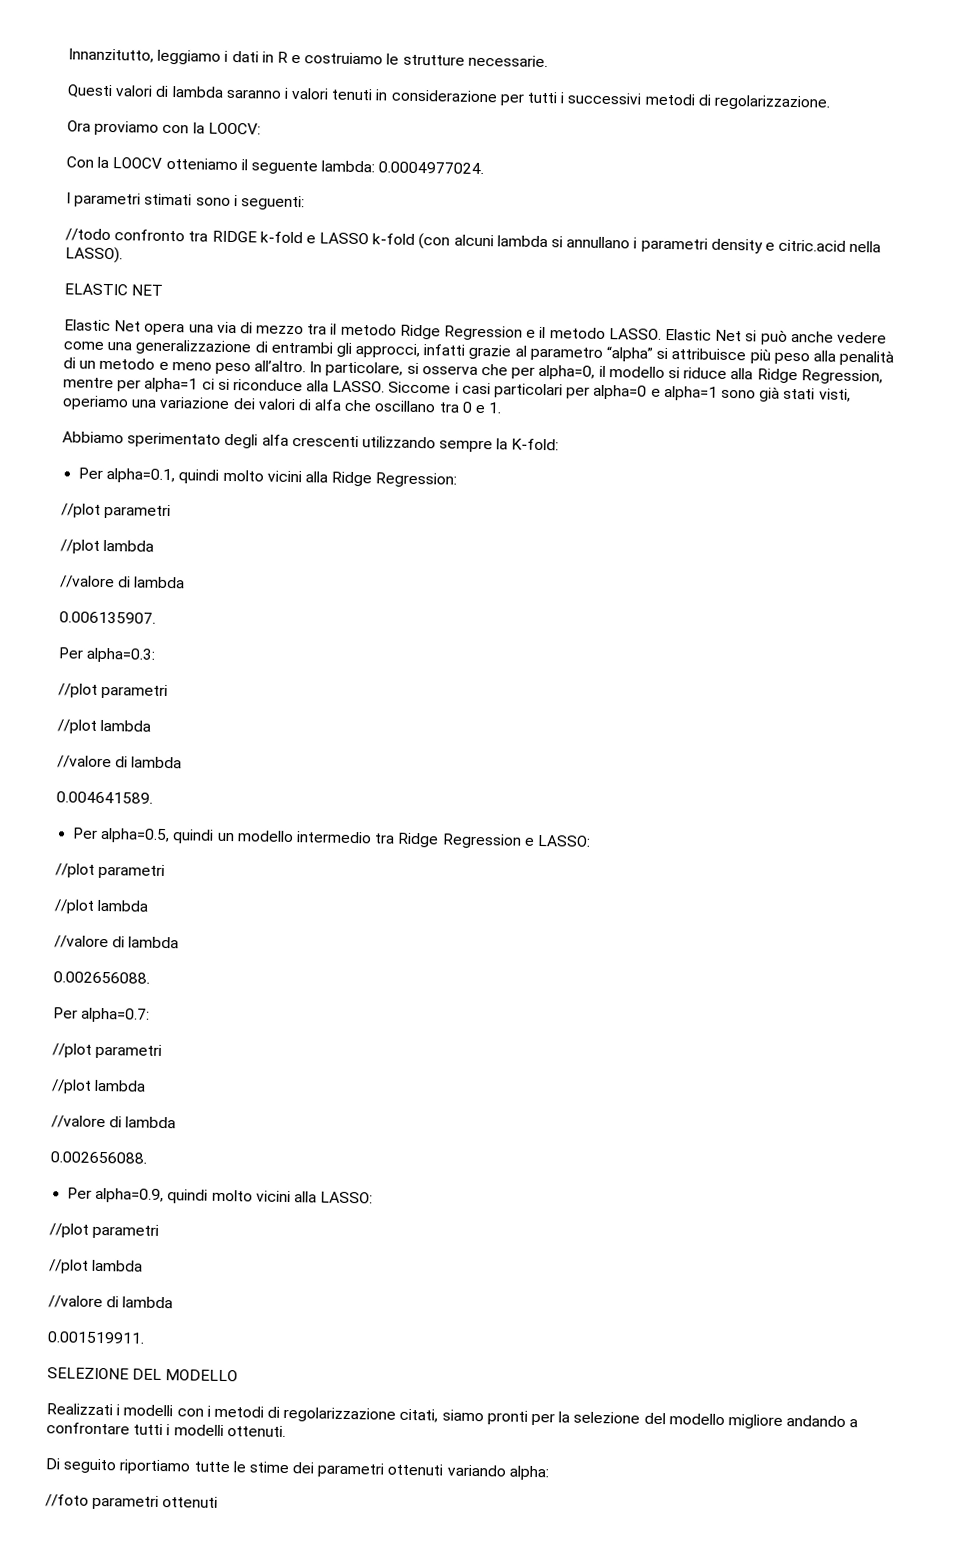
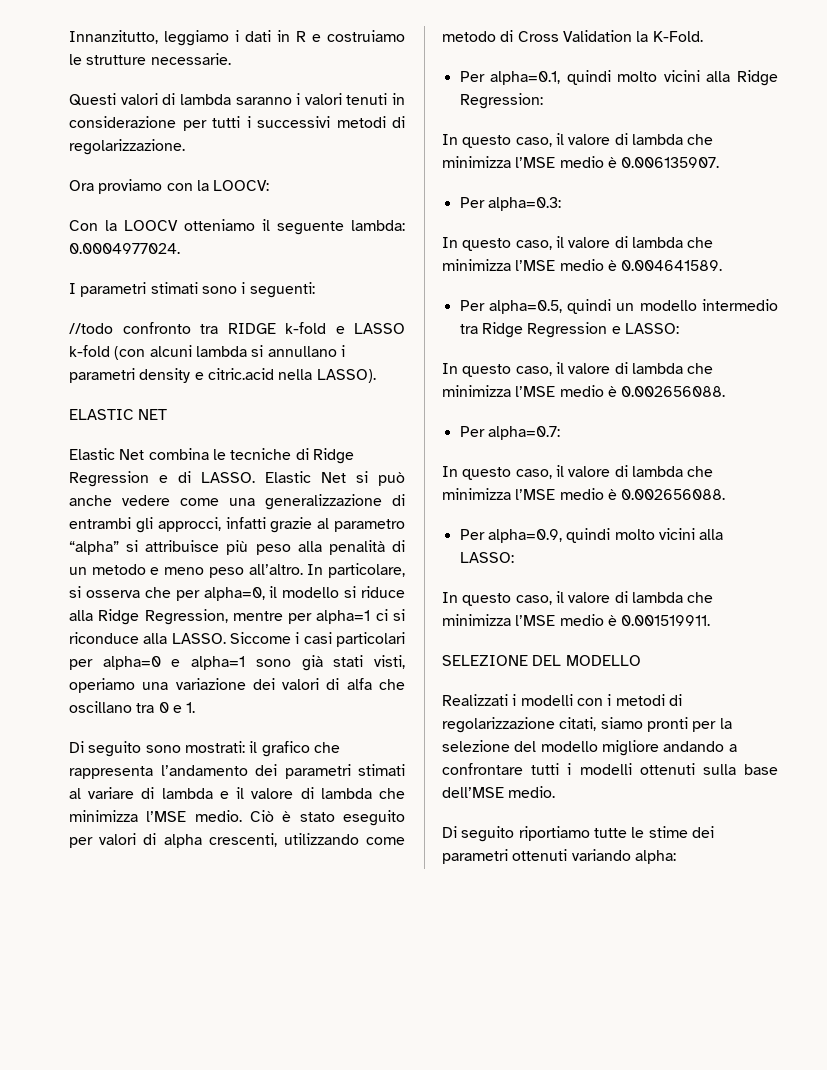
- Elastic Net opera una via di mezzo tra il metodo Ridge Regression e il metodo LASSO.
+ Elastic Net combina le tecniche di Ridge Regression e di LASSO.
- Abbiamo sperimentato degli alfa crescenti utilizzando sempre la K-fold:
+ Di seguito sono mostrati: il grafico che rappresenta l’andamento dei parametri stimati al variare di lambda e il valore di lambda che minimizza l’MSE medio. Ciò è stato eseguito per valori di alpha crescenti, utilizzando come metodo di Cross Validation la K-Fold.
  Per alpha=0.1, quindi molto vicini alla Ridge Regression:
- //plot parametri
- //plot lambda
- //valore di lambda
- 0.006135907.
+ In questo caso, il valore di lambda che minimizza l’MSE medio è 0.006135907.
  Per alpha=0.3:
- //plot parametri
- //plot lambda
- //valore di lambda
- 0.004641589.
+ In questo caso, il valore di lambda che minimizza l’MSE medio è 0.004641589.
  Per alpha=0.5, quindi un modello intermedio tra Ridge Regression e LASSO:
- //plot parametri
- //plot lambda
- //valore di lambda
- 0.002656088.
+ In questo caso, il valore di lambda che minimizza l’MSE medio è 0.002656088.
  Per alpha=0.7:
- //plot parametri
- //plot lambda
- //valore di lambda
- 0.002656088.
+ In questo caso, il valore di lambda che minimizza l’MSE medio è 0.002656088.
  Per alpha=0.9, quindi molto vicini alla LASSO:
- //plot parametri
- //plot lambda
- //valore di lambda
- 0.001519911.
+ In questo caso, il valore di lambda che minimizza l’MSE medio è 0.001519911.
- Realizzati i modelli con i metodi di regolarizzazione citati, siamo pronti per la selezione del modello migliore andando a confrontare tutti i modelli ottenuti.
+ Realizzati i modelli con i metodi di regolarizzazione citati, siamo pronti per la selezione del modello migliore andando a confrontare tutti i modelli ottenuti sulla base dell’MSE medio.
- //foto parametri ottenuti

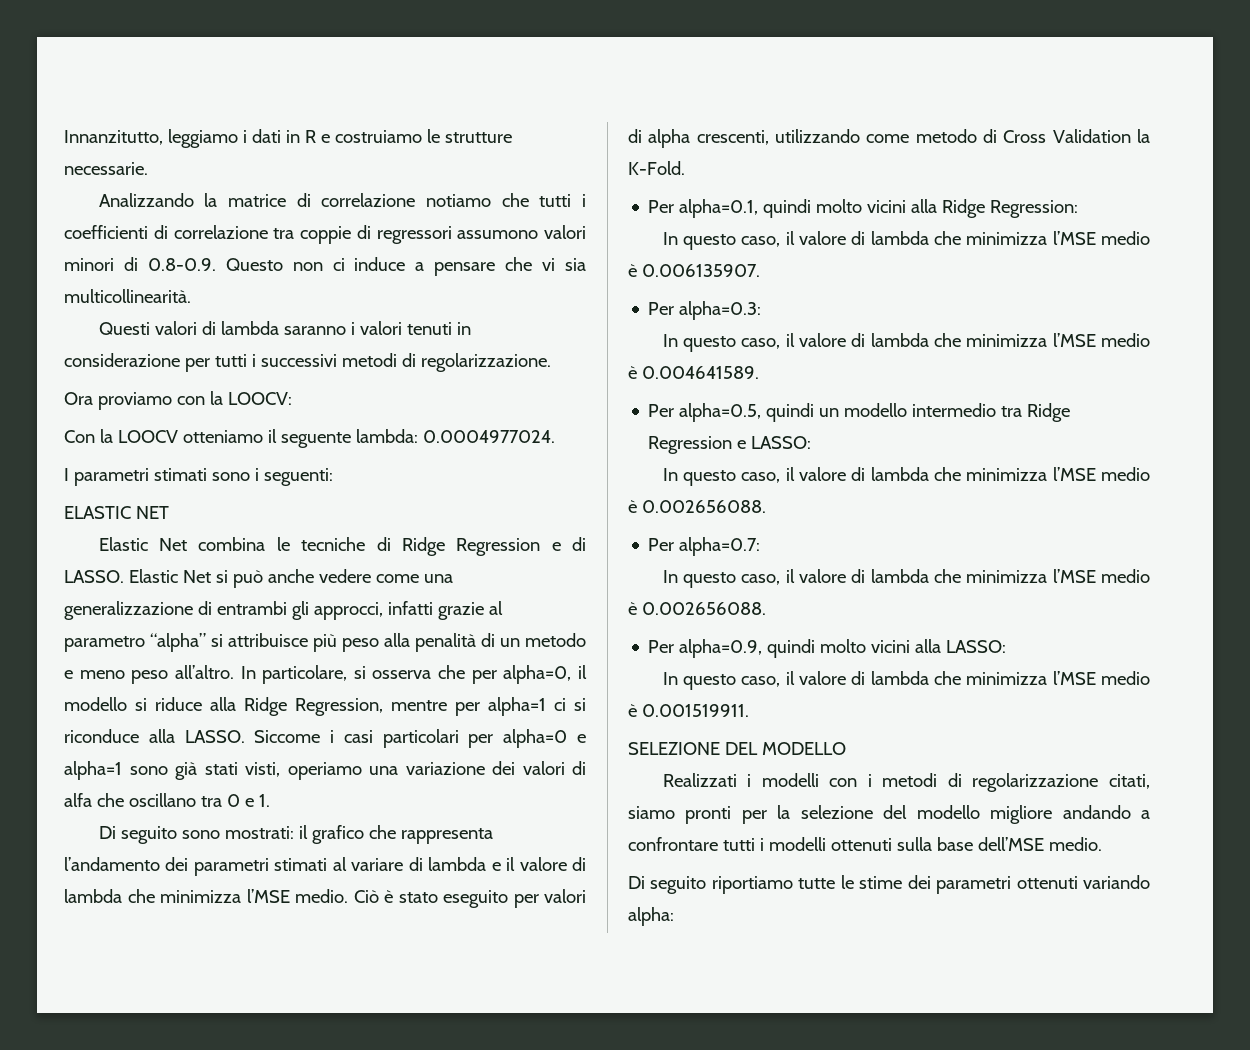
+ Analizzando la matrice di correlazione notiamo che tutti i coefficienti di correlazione tra coppie di regressori assumono valori minori di 0.8-0.9. Questo non ci induce a pensare che vi sia multicollinearità.
- //todo confronto tra RIDGE k-fold e LASSO k-fold (con alcuni lambda si annullano i parametri density e citric.acid nella LASSO).

